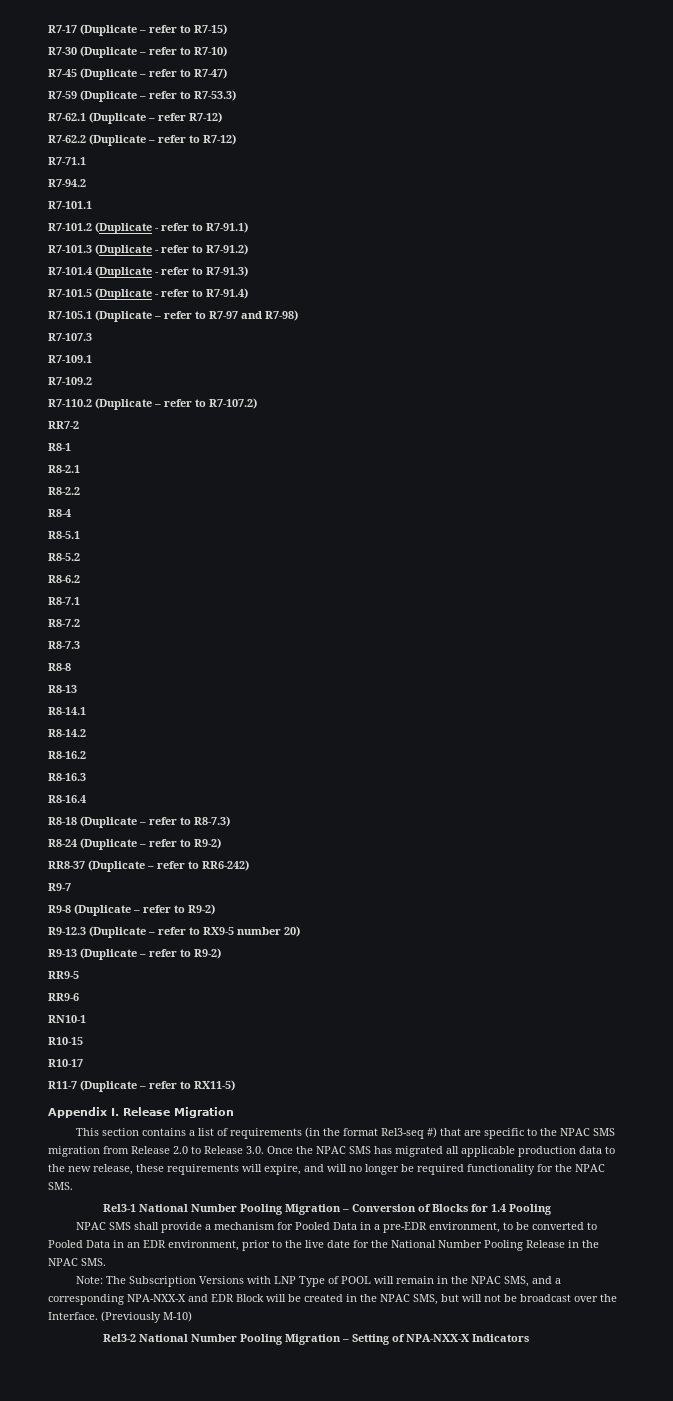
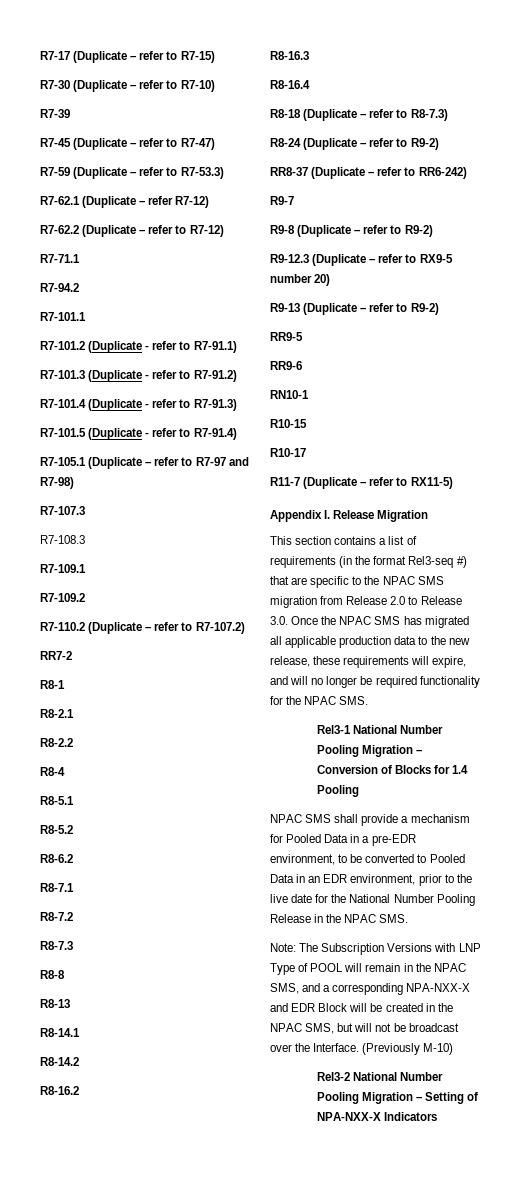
+ R7-39
+ R7-108.3

